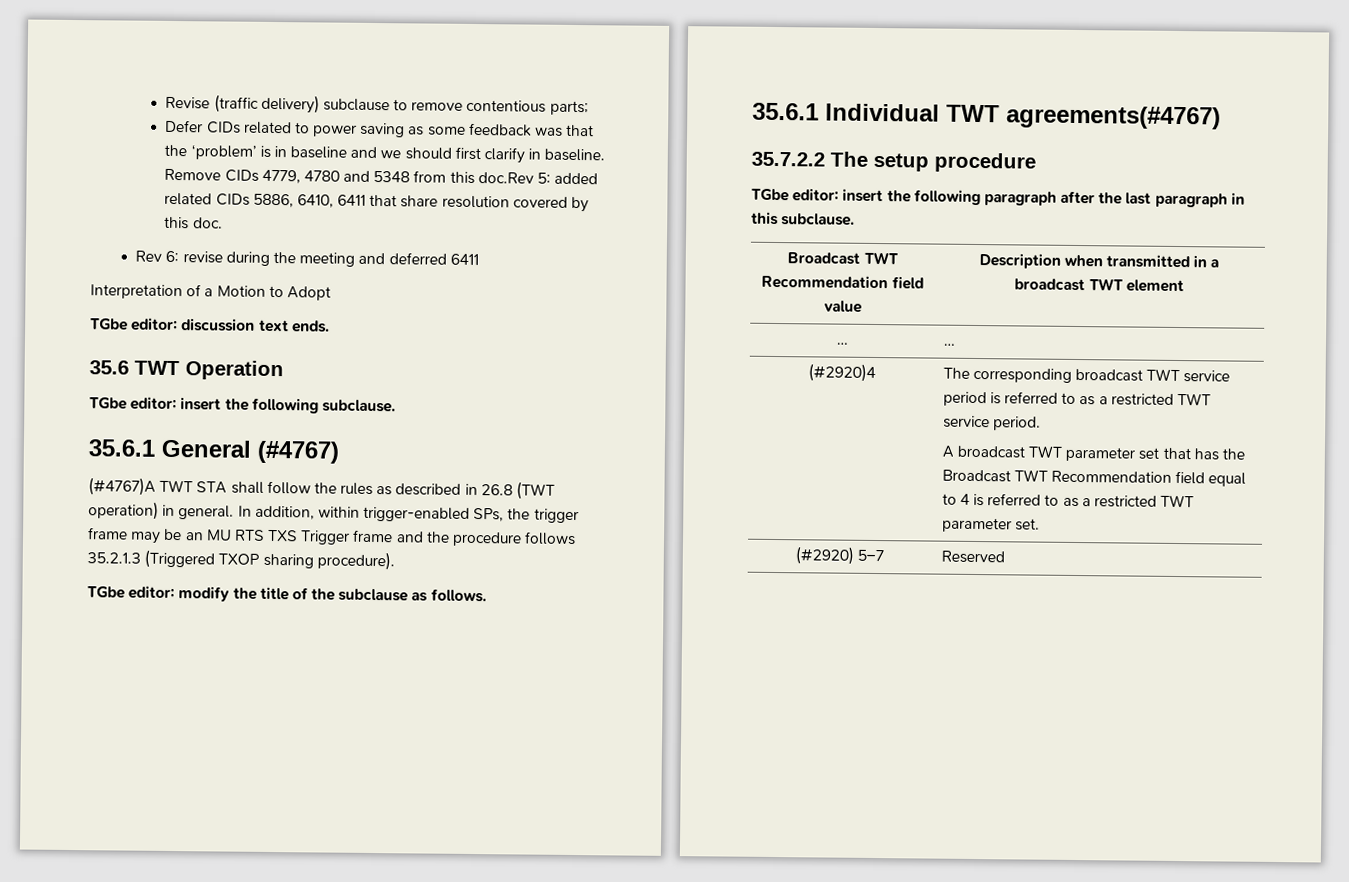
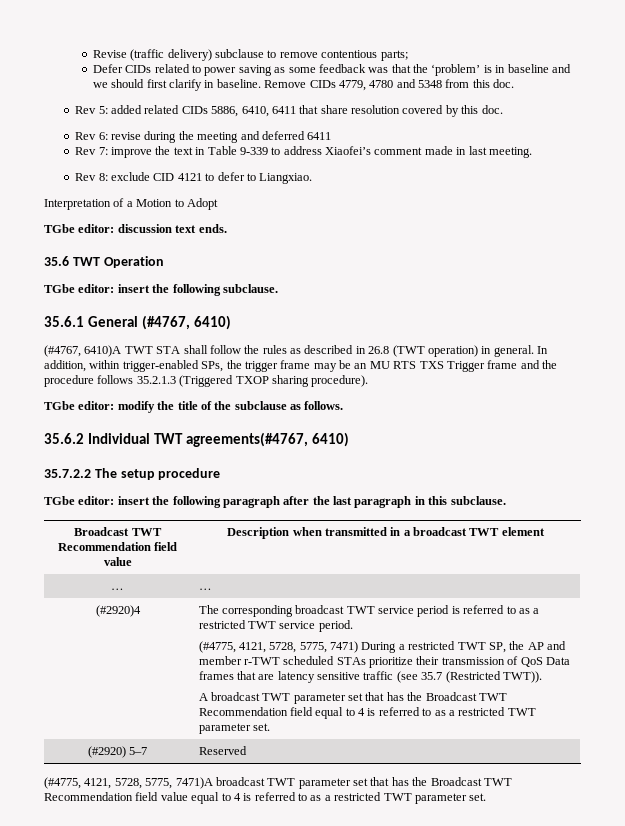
- Remove CIDs 4779, 4780 and 5348 from this doc.Rev 5: added related CIDs 5886, 6410, 6411 that share resolution covered by this doc.
+ Remove CIDs 4779, 4780 and 5348 from this doc.
+ Rev 5: added related CIDs 5886, 6410, 6411 that share resolution covered by this doc.
+ Rev 7: improve the text in Table 9-339 to address Xiaofei’s comment made in last meeting.
+ Rev 8: exclude CID 4121 to defer to Liangxiao.
- 35.6.1 General (#4767)
- (#4767)A TWT STA shall follow the rules as described in 26.8 (TWT operation) in general.
+ 35.6.1 General (#4767, 6410)
+ (#4767, 6410)A TWT STA shall follow the rules as described in 26.8 (TWT operation) in general.
- 35.6.1 Individual TWT agreements(#4767)
+ 35.6.2 Individual TWT agreements(#4767, 6410)
+ (#4775, 4121, 5728, 5775, 7471) During a restricted TWT SP, the AP and member r-TWT scheduled STAs prioritize their transmission of QoS Data frames that are latency sensitive traffic (see 35.7 (Restricted TWT)).
+ (#4775, 4121, 5728, 5775, 7471)A broadcast TWT parameter set that has the Broadcast TWT Recommendation field value equal to 4 is referred to as a restricted TWT parameter set.

